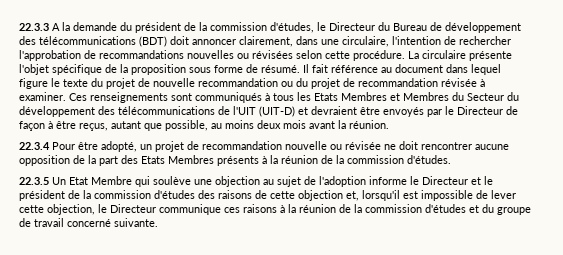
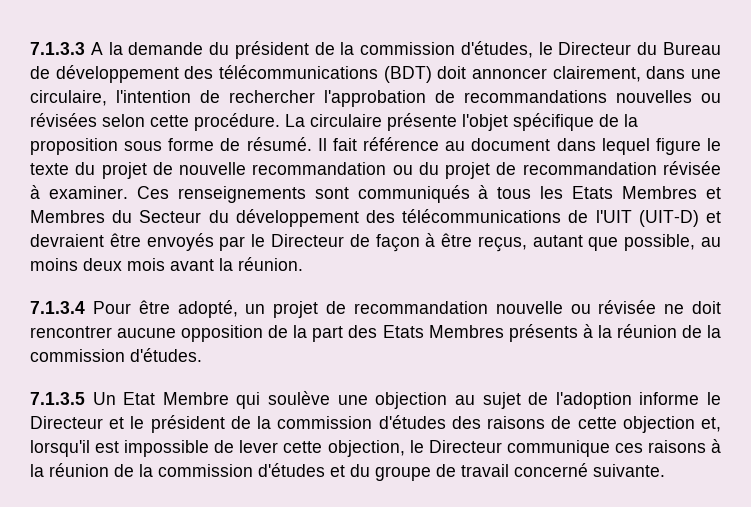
- 22.3.3 A la demande du président de la commission d'études, le Directeur du Bureau de développement des télécommunications (BDT) doit annoncer clairement, dans une circulaire, l'intention de rechercher l'approbation de recommandations nouvelles ou révisées selon cette procédure.
+ 7.1.3.3 A la demande du président de la commission d'études, le Directeur du Bureau de développement des télécommunications (BDT) doit annoncer clairement, dans une circulaire, l'intention de rechercher l'approbation de recommandations nouvelles ou révisées selon cette procédure.
- 22.3.4 Pour être adopté, un projet de recommandation nouvelle ou révisée ne doit rencontrer aucune opposition de la part des Etats Membres présents à la réunion de la commission d'études.
+ 7.1.3.4 Pour être adopté, un projet de recommandation nouvelle ou révisée ne doit rencontrer aucune opposition de la part des Etats Membres présents à la réunion de la commission d'études.
- 22.3.5 Un Etat Membre qui soulève une objection au sujet de l'adoption informe le Directeur et le président de la commission d'études des raisons de cette objection et, lorsqu'il est impossible de lever cette objection, le Directeur communique ces raisons à la réunion de la commission d'études et du groupe de travail concerné suivante.
+ 7.1.3.5 Un Etat Membre qui soulève une objection au sujet de l'adoption informe le Directeur et le président de la commission d'études des raisons de cette objection et, lorsqu'il est impossible de lever cette objection, le Directeur communique ces raisons à la réunion de la commission d'études et du groupe de travail concerné suivante.

